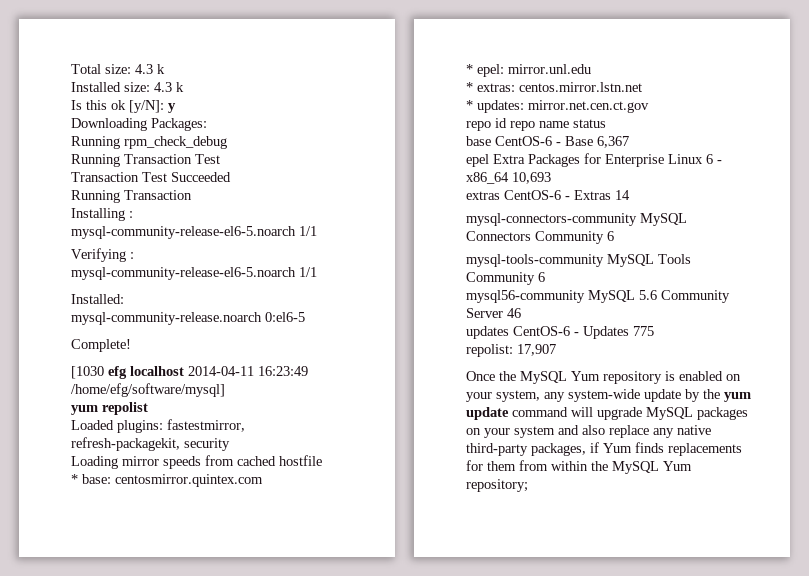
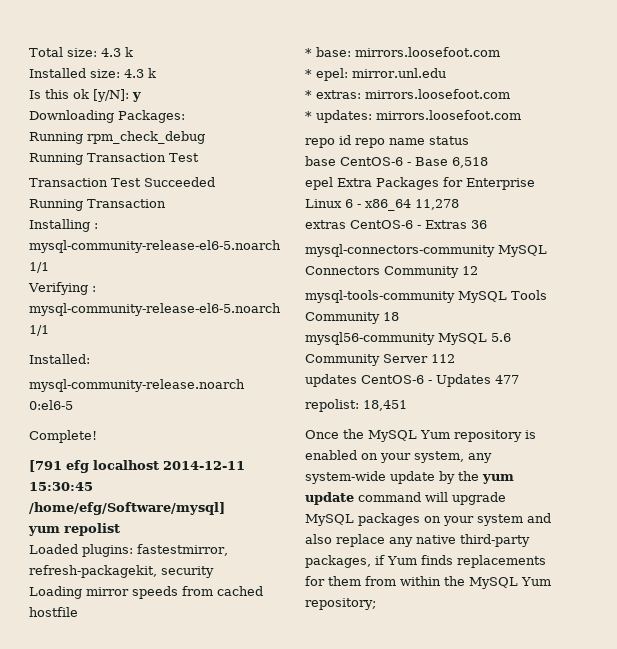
- [1030 efg localhost 2014-04-11 16:23:49 /home/efg/software/mysql]
+ [791 efg localhost 2014-12-11 15:30:45 /home/efg/Software/mysql]
- * base: centosmirror.quintex.com
+ * base: mirrors.loosefoot.com
- * extras: centos.mirror.lstn.net
+ * extras: mirrors.loosefoot.com
- * updates: mirror.net.cen.ct.gov
+ * updates: mirrors.loosefoot.com
- base CentOS-6 - Base 6,367
+ base CentOS-6 - Base 6,518
- epel Extra Packages for Enterprise Linux 6 - x86_64 10,693
+ epel Extra Packages for Enterprise Linux 6 - x86_64 11,278
- extras CentOS-6 - Extras 14
+ extras CentOS-6 - Extras 36
- mysql-connectors-community MySQL Connectors Community 6
+ mysql-connectors-community MySQL Connectors Community 12
- mysql-tools-community MySQL Tools Community 6
+ mysql-tools-community MySQL Tools Community 18
- mysql56-community MySQL 5.6 Community Server 46
+ mysql56-community MySQL 5.6 Community Server 112
- updates CentOS-6 - Updates 775
+ updates CentOS-6 - Updates 477
- repolist: 17,907
+ repolist: 18,451

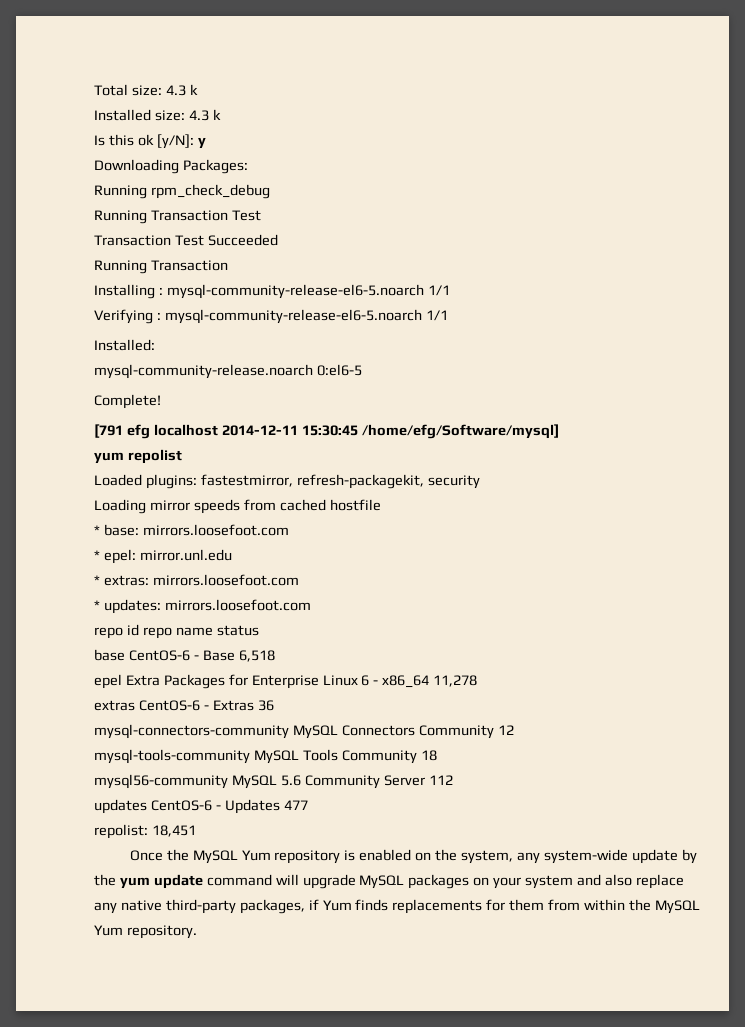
- Once the MySQL Yum repository is enabled on your system, any system-wide update by the yum update command will upgrade MySQL packages on your system and also replace any native third-party packages, if Yum finds replacements for them from within the MySQL Yum repository;
+ Once the MySQL Yum repository is enabled on the system, any system-wide update by the yum update command will upgrade MySQL packages on your system and also replace any native third-party packages, if Yum finds replacements for them from within the MySQL Yum repository.

